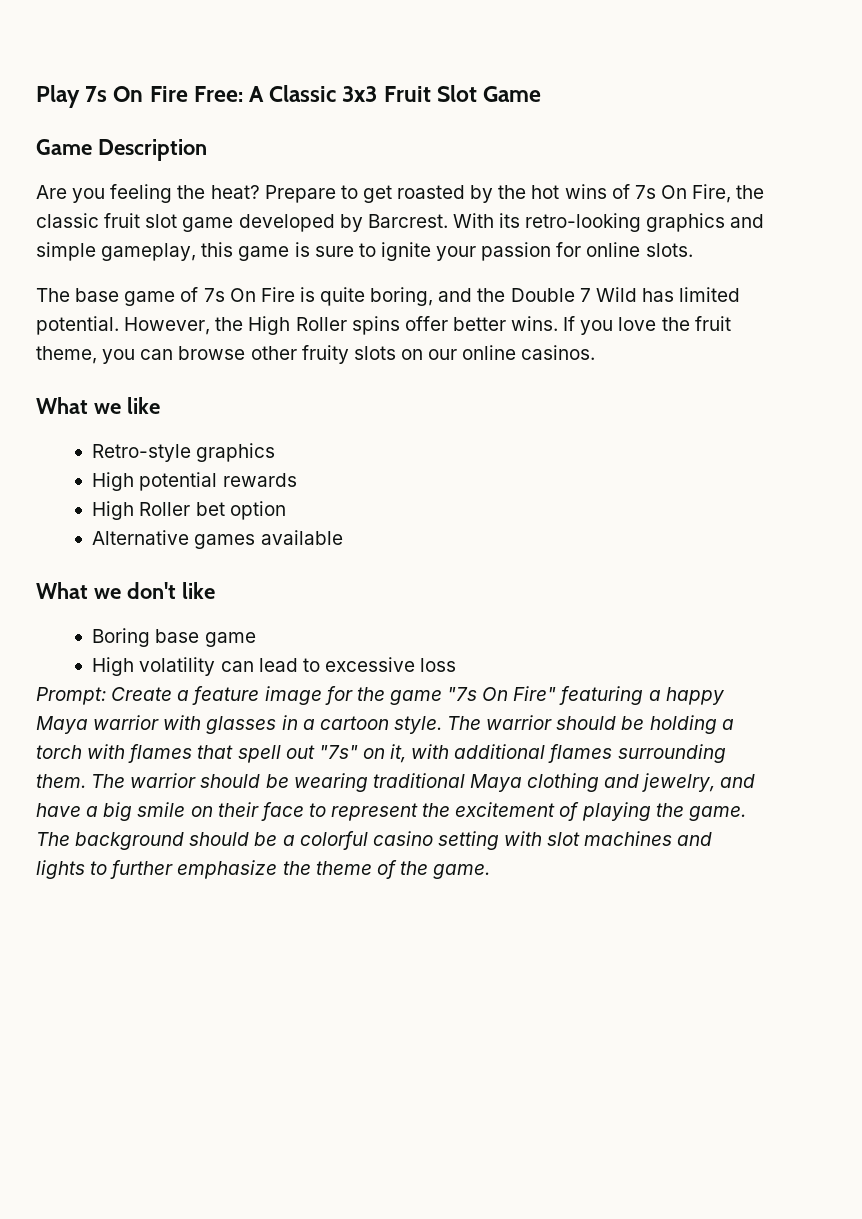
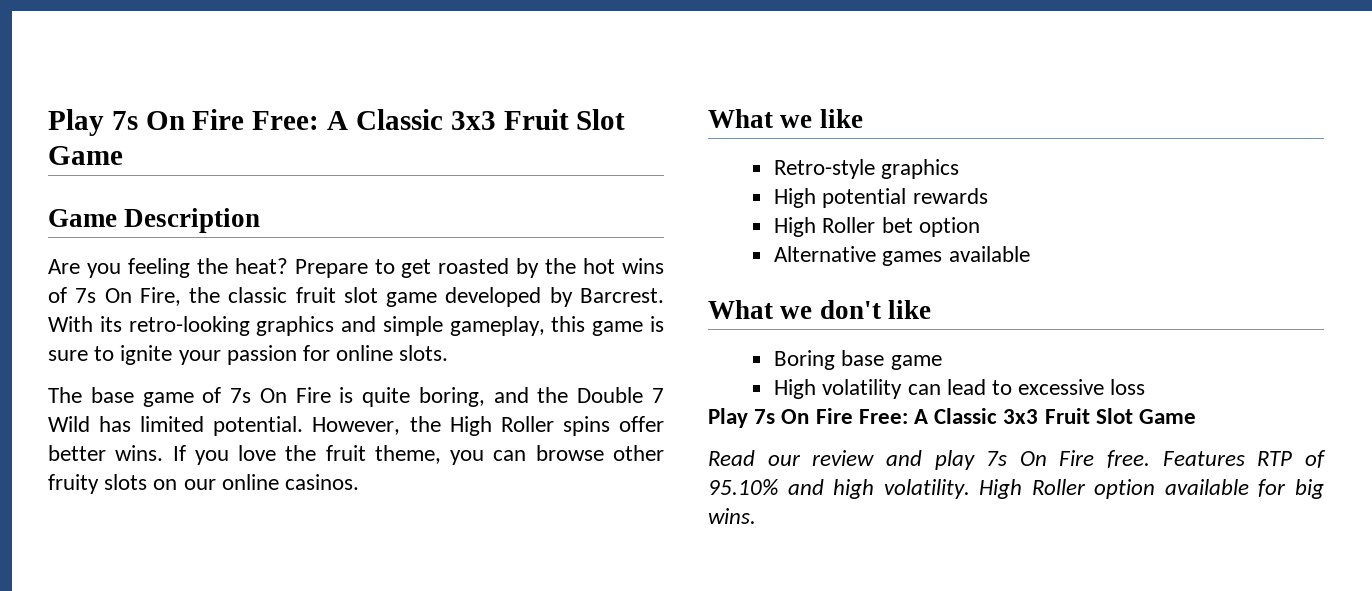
  High volatility can lead to excessive loss
- Prompt: Create a feature image for the game "7s On Fire" featuring a happy Maya warrior with glasses in a cartoon style. The warrior should be holding a torch with flames that spell out "7s" on it, with additional flames surrounding them. The warrior should be wearing traditional Maya clothing and jewelry, and have a big smile on their face to represent the excitement of playing the game. The background should be a colorful casino setting with slot machines and lights to further emphasize the theme of the game.
+ Play 7s On Fire Free: A Classic 3x3 Fruit Slot Game
+ Read our review and play 7s On Fire free. Features RTP of 95.10% and high volatility. High Roller option available for big wins.

